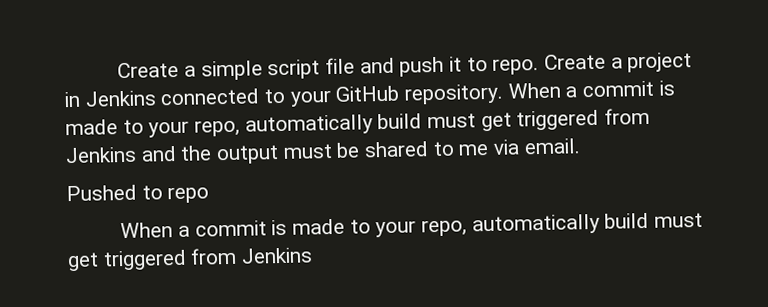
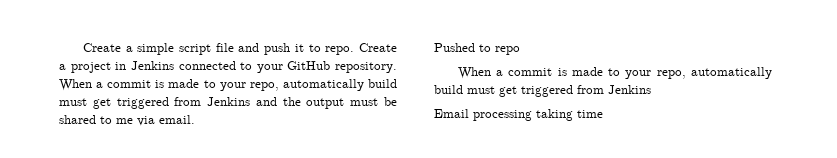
+ Email processing taking time

